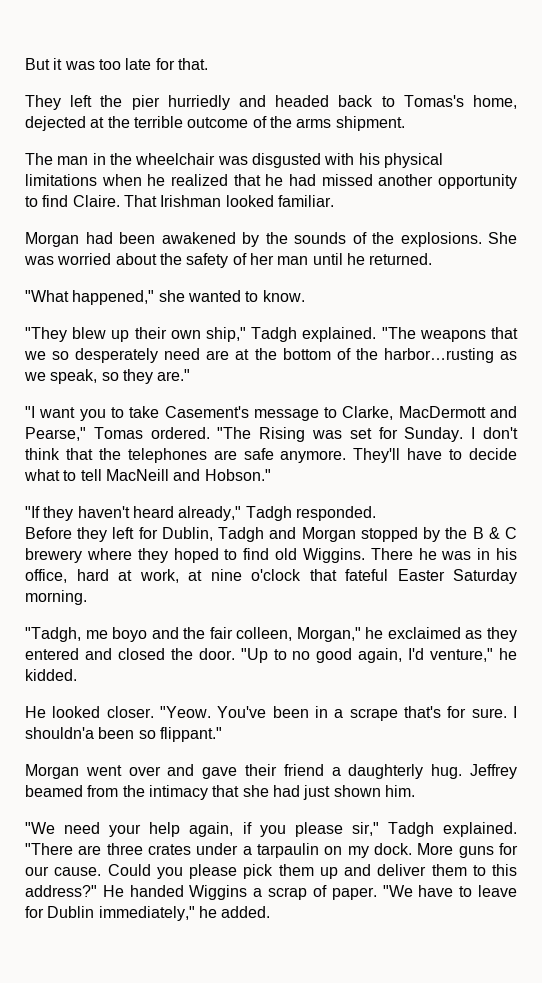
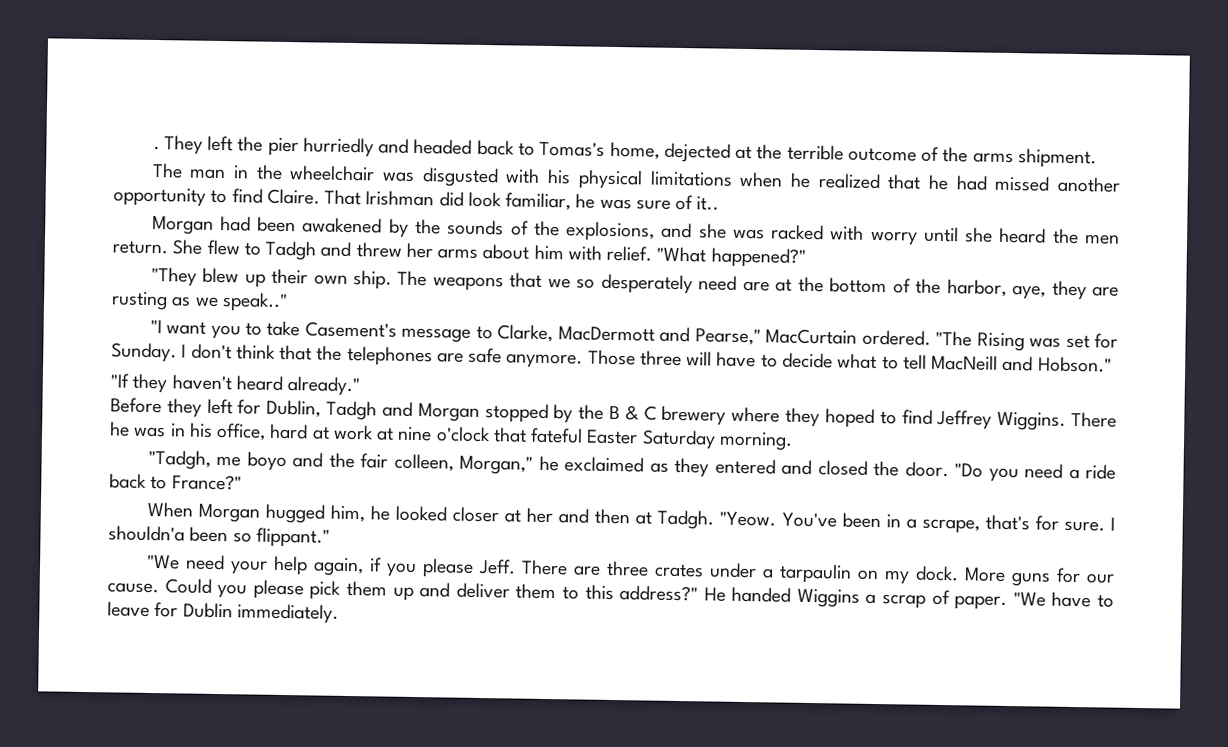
- But it was too late for that.
- They left the pier hurriedly and headed back to Tomas's home, dejected at the terrible outcome of the arms shipment.
+ . They left the pier hurriedly and headed back to Tomas's home, dejected at the terrible outcome of the arms shipment.
- That Irishman looked familiar.
+ That Irishman did look familiar, he was sure of it..
- Morgan had been awakened by the sounds of the explosions. She was worried about the safety of her man until he returned.
- "What happened," she wanted to know.
+ Morgan had been awakened by the sounds of the explosions, and she was racked with worry until she heard the men return. She flew to Tadgh and threw her arms about him with relief. "What happened?"
- "They blew up their own ship," Tadgh explained. "The weapons that we so desperately need are at the bottom of the harbor…rusting as we speak, so they are."
+ "They blew up their own ship. The weapons that we so desperately need are at the bottom of the harbor, aye, they are rusting as we speak.."
- "I want you to take Casement's message to Clarke, MacDermott and Pearse," Tomas ordered.
+ "I want you to take Casement's message to Clarke, MacDermott and Pearse," MacCurtain ordered.
- They'll have to decide what to tell MacNeill and Hobson."
+ Those three will have to decide what to tell MacNeill and Hobson."
- "If they haven't heard already," Tadgh responded.
+ "If they haven't heard already."
- Before they left for Dublin, Tadgh and Morgan stopped by the B & C brewery where they hoped to find old Wiggins.
+ Before they left for Dublin, Tadgh and Morgan stopped by the B & C brewery where they hoped to find Jeffrey Wiggins.
- There he was in his office, hard at work, at nine o'clock that fateful Easter Saturday morning.
+ There he was in his office, hard at work at nine o'clock that fateful Easter Saturday morning.
- "Up to no good again, I'd venture," he kidded.
- He looked closer.
+ "Do you need a ride back to France?"
+ When Morgan hugged him, he looked closer at her and then at Tadgh.
- You've been in a scrape that's for sure.
+ You've been in a scrape, that's for sure.
- Morgan went over and gave their friend a daughterly hug. Jeffrey beamed from the intimacy that she had just shown him.
- "We need your help again, if you please sir," Tadgh explained. "There are three crates under a tarpaulin on my dock.
+ "We need your help again, if you please Jeff. There are three crates under a tarpaulin on my dock.
- "We have to leave for Dublin immediately," he added.
+ "We have to leave for Dublin immediately.

